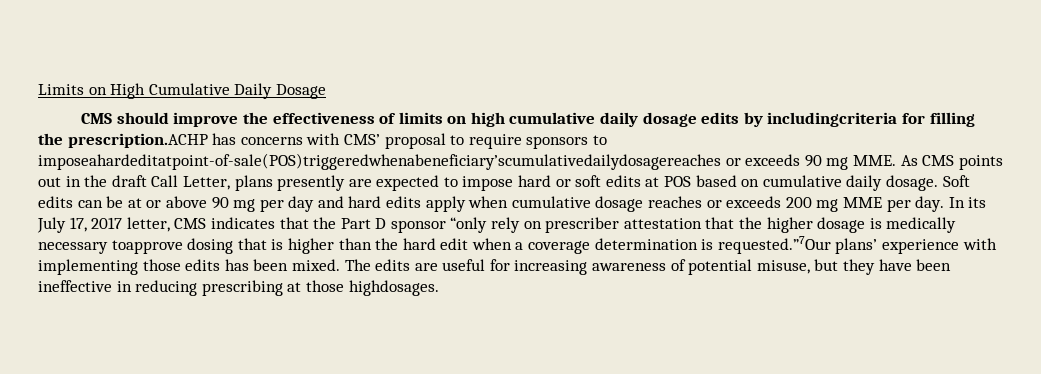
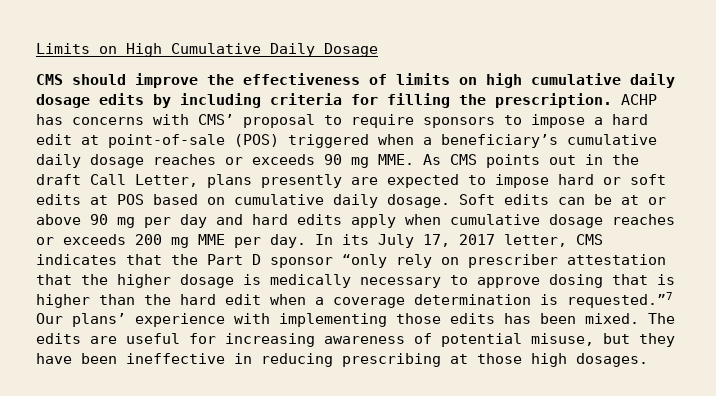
- CMS should improve the effectiveness of limits on high cumulative daily dosage edits by includingcriteria for filling the prescription.ACHP has concerns with CMS’ proposal to require sponsors to imposeahardeditatpoint-of-sale(POS)triggeredwhenabeneficiary’scumulativedailydosagereaches or exceeds 90 mg MME. As CMS points out in the draft Call Letter, plans presently are expected to impose hard or soft edits at POS based on cumulative daily dosage.
+ CMS should improve the effectiveness of limits on high cumulative daily dosage edits by including criteria for filling the prescription. ACHP has concerns with CMS’ proposal to require sponsors to impose a hard edit at point-of-sale (POS) triggered when a beneficiary’s cumulative daily dosage reaches or exceeds 90 mg MME. As CMS points out in the draft Call Letter, plans presently are expected to impose hard or soft edits at POS based on cumulative daily dosage.
- In its July 17, 2017 letter, CMS indicates that the Part D sponsor “only rely on prescriber attestation that the higher dosage is medically necessary toapprove dosing that is higher than the hard edit when a coverage determination is requested.”7Our plans’ experience with implementing those edits has been mixed.
+ In its July 17, 2017 letter, CMS indicates that the Part D sponsor “only rely on prescriber attestation that the higher dosage is medically necessary to approve dosing that is higher than the hard edit when a coverage determination is requested.”7 Our plans’ experience with implementing those edits has been mixed.
- The edits are useful for increasing awareness of potential misuse, but they have been ineffective in reducing prescribing at those highdosages.
+ The edits are useful for increasing awareness of potential misuse, but they have been ineffective in reducing prescribing at those high dosages.

